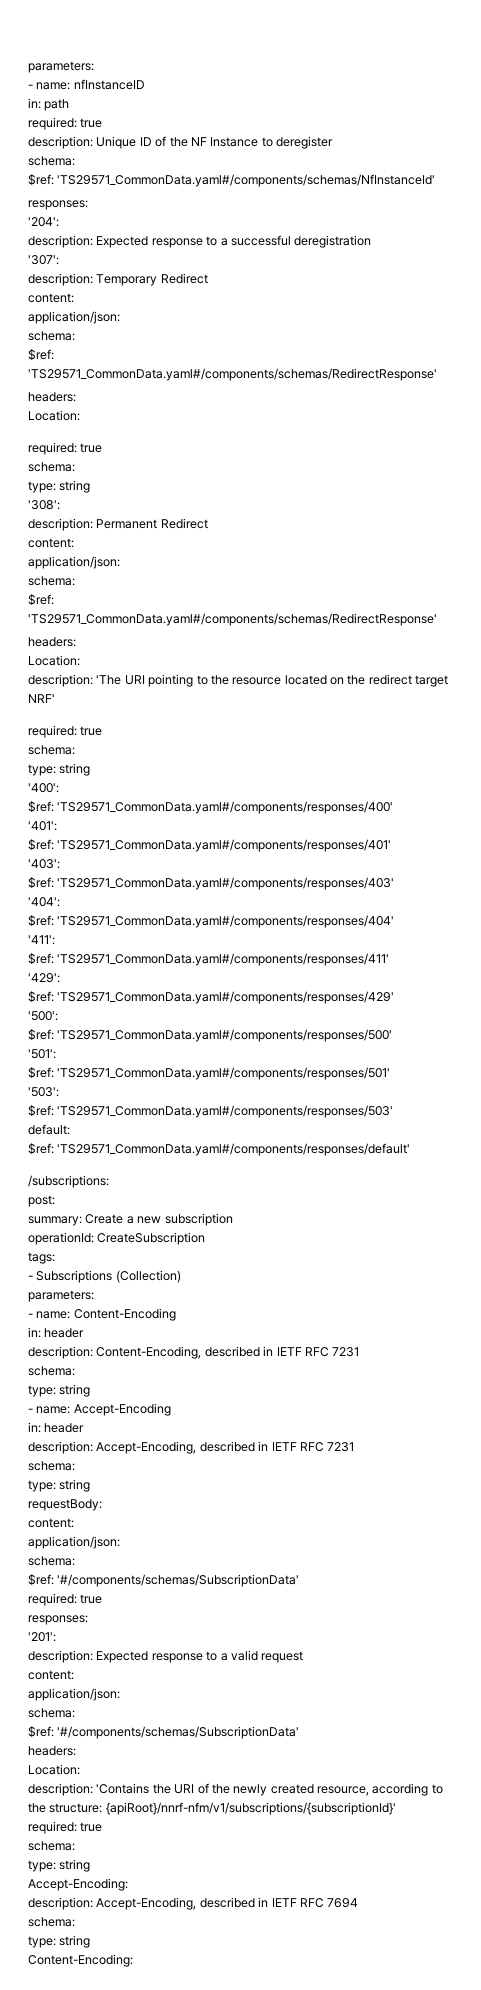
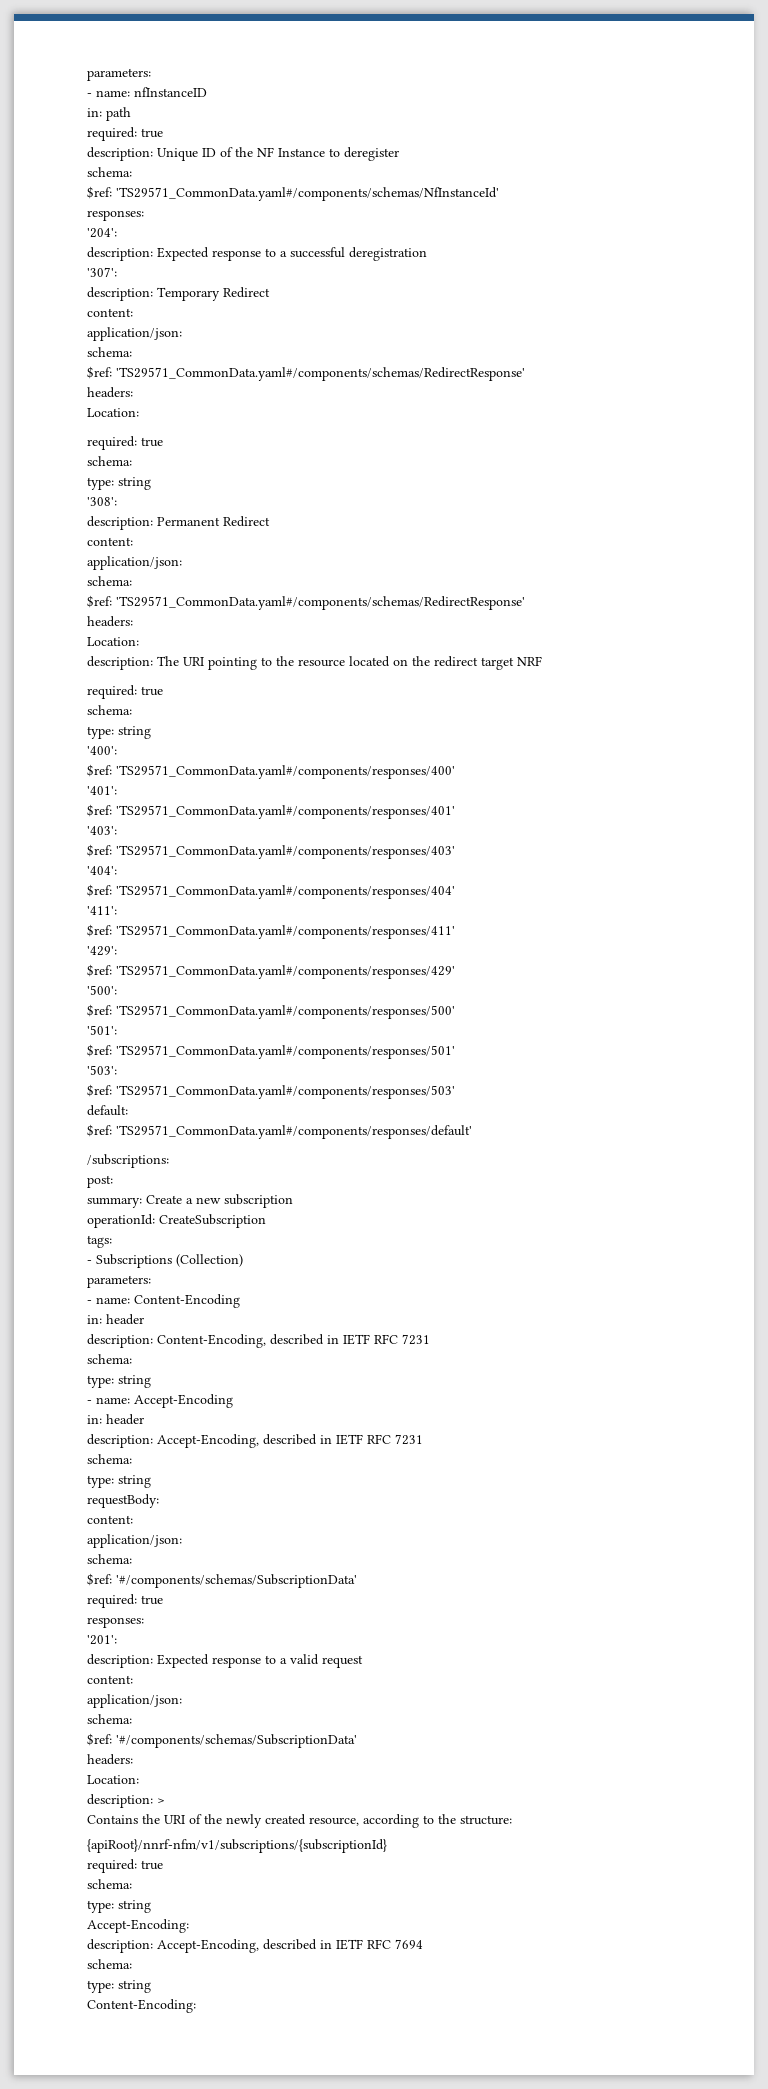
- description: 'The URI pointing to the resource located on the redirect target NRF'
+ description: The URI pointing to the resource located on the redirect target NRF
- description: 'Contains the URI of the newly created resource, according to the structure: {apiRoot}/nnrf-nfm/v1/subscriptions/{subscriptionId}'
+ description: >
+ Contains the URI of the newly created resource, according to the structure:
+ {apiRoot}/nnrf-nfm/v1/subscriptions/{subscriptionId}

